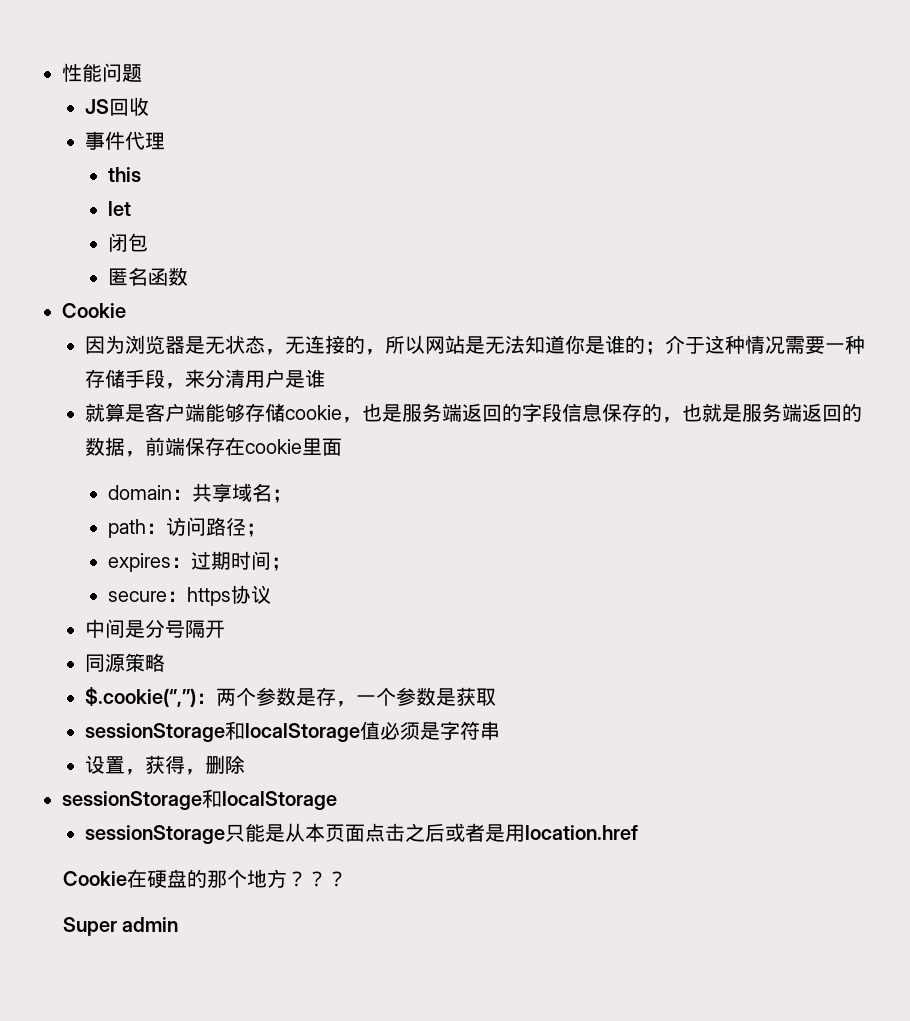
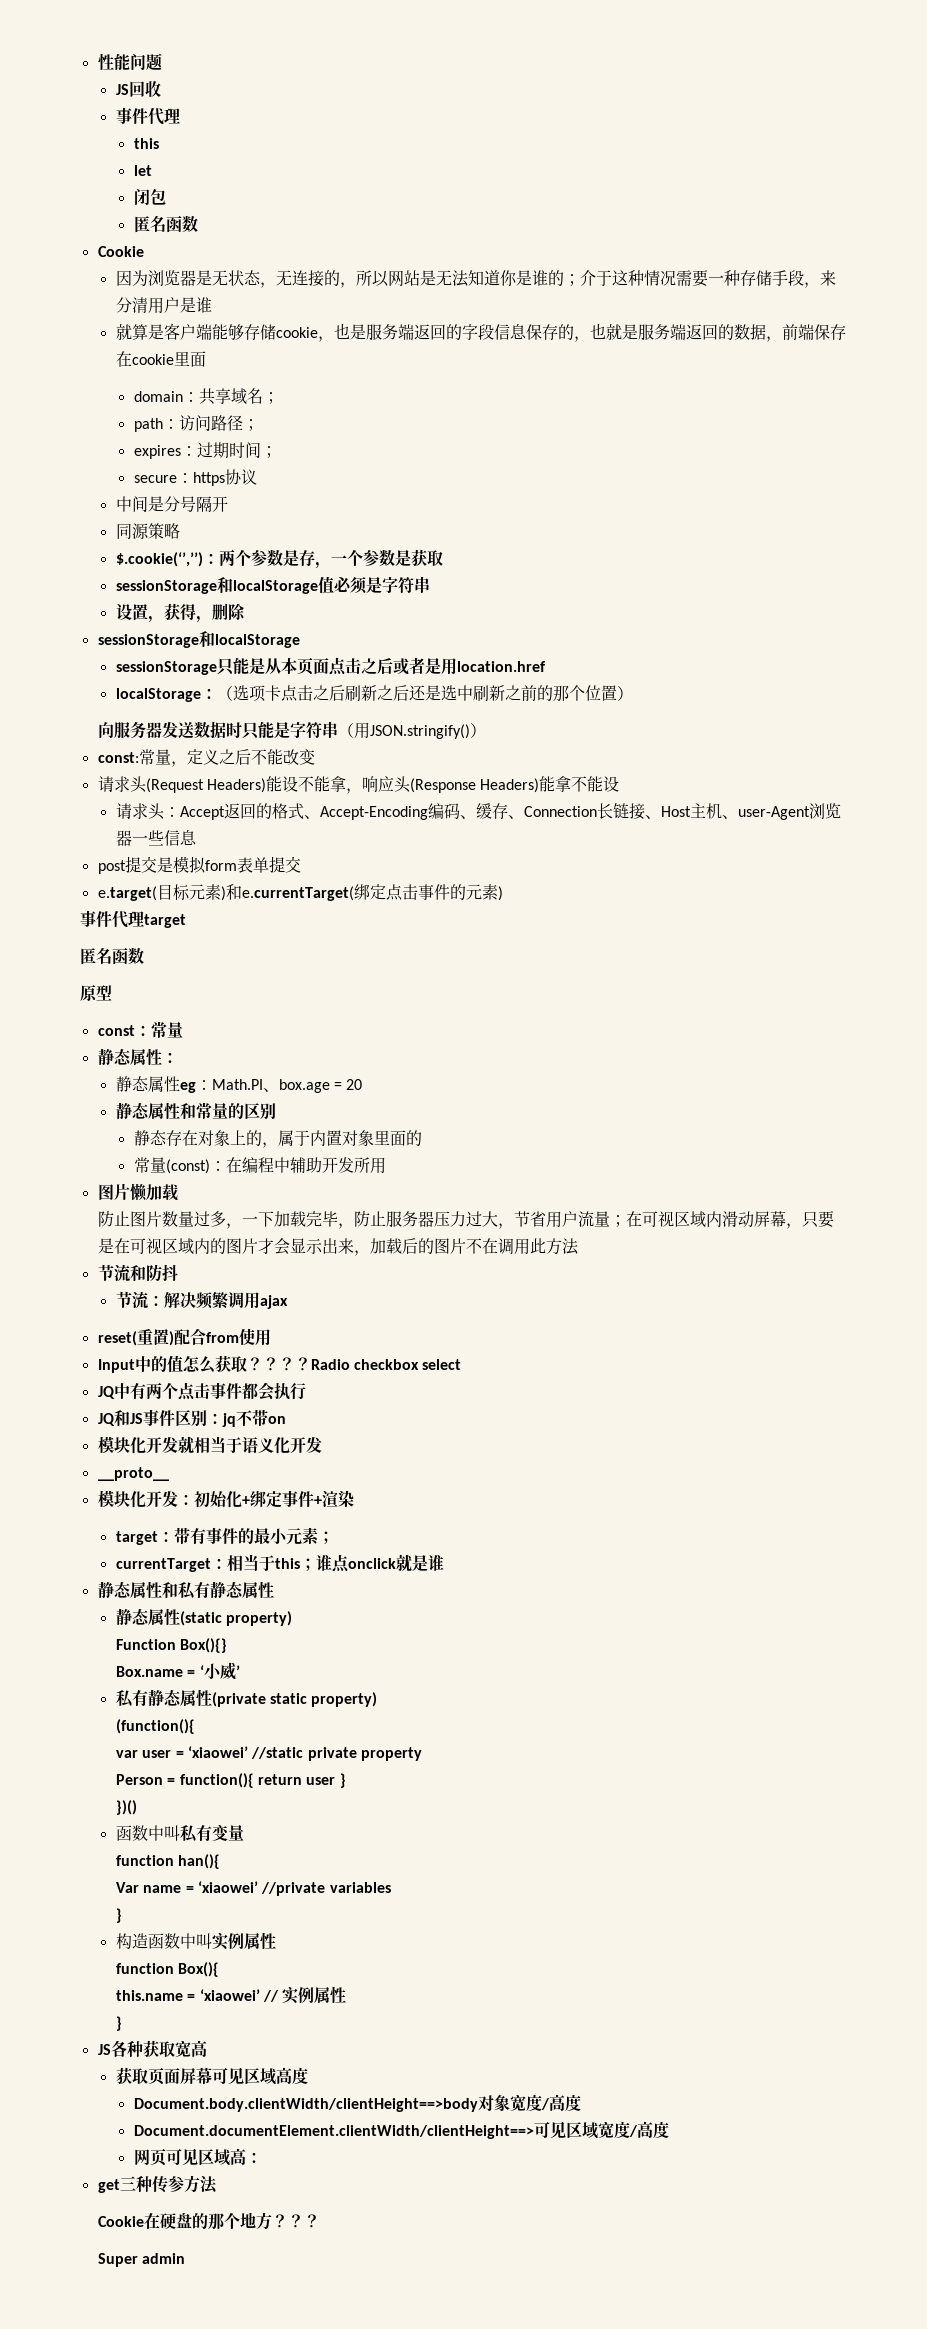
+ localStorage：（选项卡点击之后刷新之后还是选中刷新之前的那个位置）
+ 向服务器发送数据时只能是字符串（用JSON.stringify()）
+ const:常量，定义之后不能改变
+ 请求头(Request Headers)能设不能拿，响应头(Response Headers)能拿不能设
+ 请求头：Accept返回的格式、Accept-Encoding编码、缓存、Connection长链接、Host主机、user-Agent浏览器一些信息
+ post提交是模拟form表单提交
+ e.target(目标元素)和e.currentTarget(绑定点击事件的元素)
+ 事件代理target
+ 匿名函数
+ 原型
+ const：常量
+ 静态属性：
+ 静态属性eg：Math.PI、box.age = 20
+ 静态属性和常量的区别
+ 静态存在对象上的，属于内置对象里面的
+ 常量(const)：在编程中辅助开发所用
+ 图片懒加载
+ 防止图片数量过多，一下加载完毕，防止服务器压力过大，节省用户流量；在可视区域内滑动屏幕，只要是在可视区域内的图片才会显示出来，加载后的图片不在调用此方法
+ 节流和防抖
+ 节流：解决频繁调用ajax
+ reset(重置)配合from使用
+ Input中的值怎么获取？？？？Radio checkbox select
+ JQ中有两个点击事件都会执行
+ JQ和JS事件区别：jq不带on
+ 模块化开发就相当于语义化开发
+ __proto__
+ 模块化开发：初始化+绑定事件+渲染
+ target：带有事件的最小元素；
+ currentTarget：相当于this；谁点onclick就是谁
+ 静态属性和私有静态属性
+ 静态属性(static property)
+ Function Box(){}
+ Box.name = ‘小威’
+ 私有静态属性(private static property)
+ (function(){
+ var user = ‘xiaowei’ //static private property
+ Person = function(){ return user }
+ })()
+ 函数中叫私有变量
+ function han(){
+ Var name = ‘xiaowei’ //private variables
+ }
+ 构造函数中叫实例属性
+ function Box(){
+ this.name = ‘xiaowei’ // 实例属性
+ }
+ JS各种获取宽高
+ 获取页面屏幕可见区域高度
+ Document.body.clientWidth/clientHeight==>body对象宽度/高度
+ Document.documentElement.clientWidth/clientHeight==>可见区域宽度/高度
+ 网页可见区域高：
+ get三种传参方法

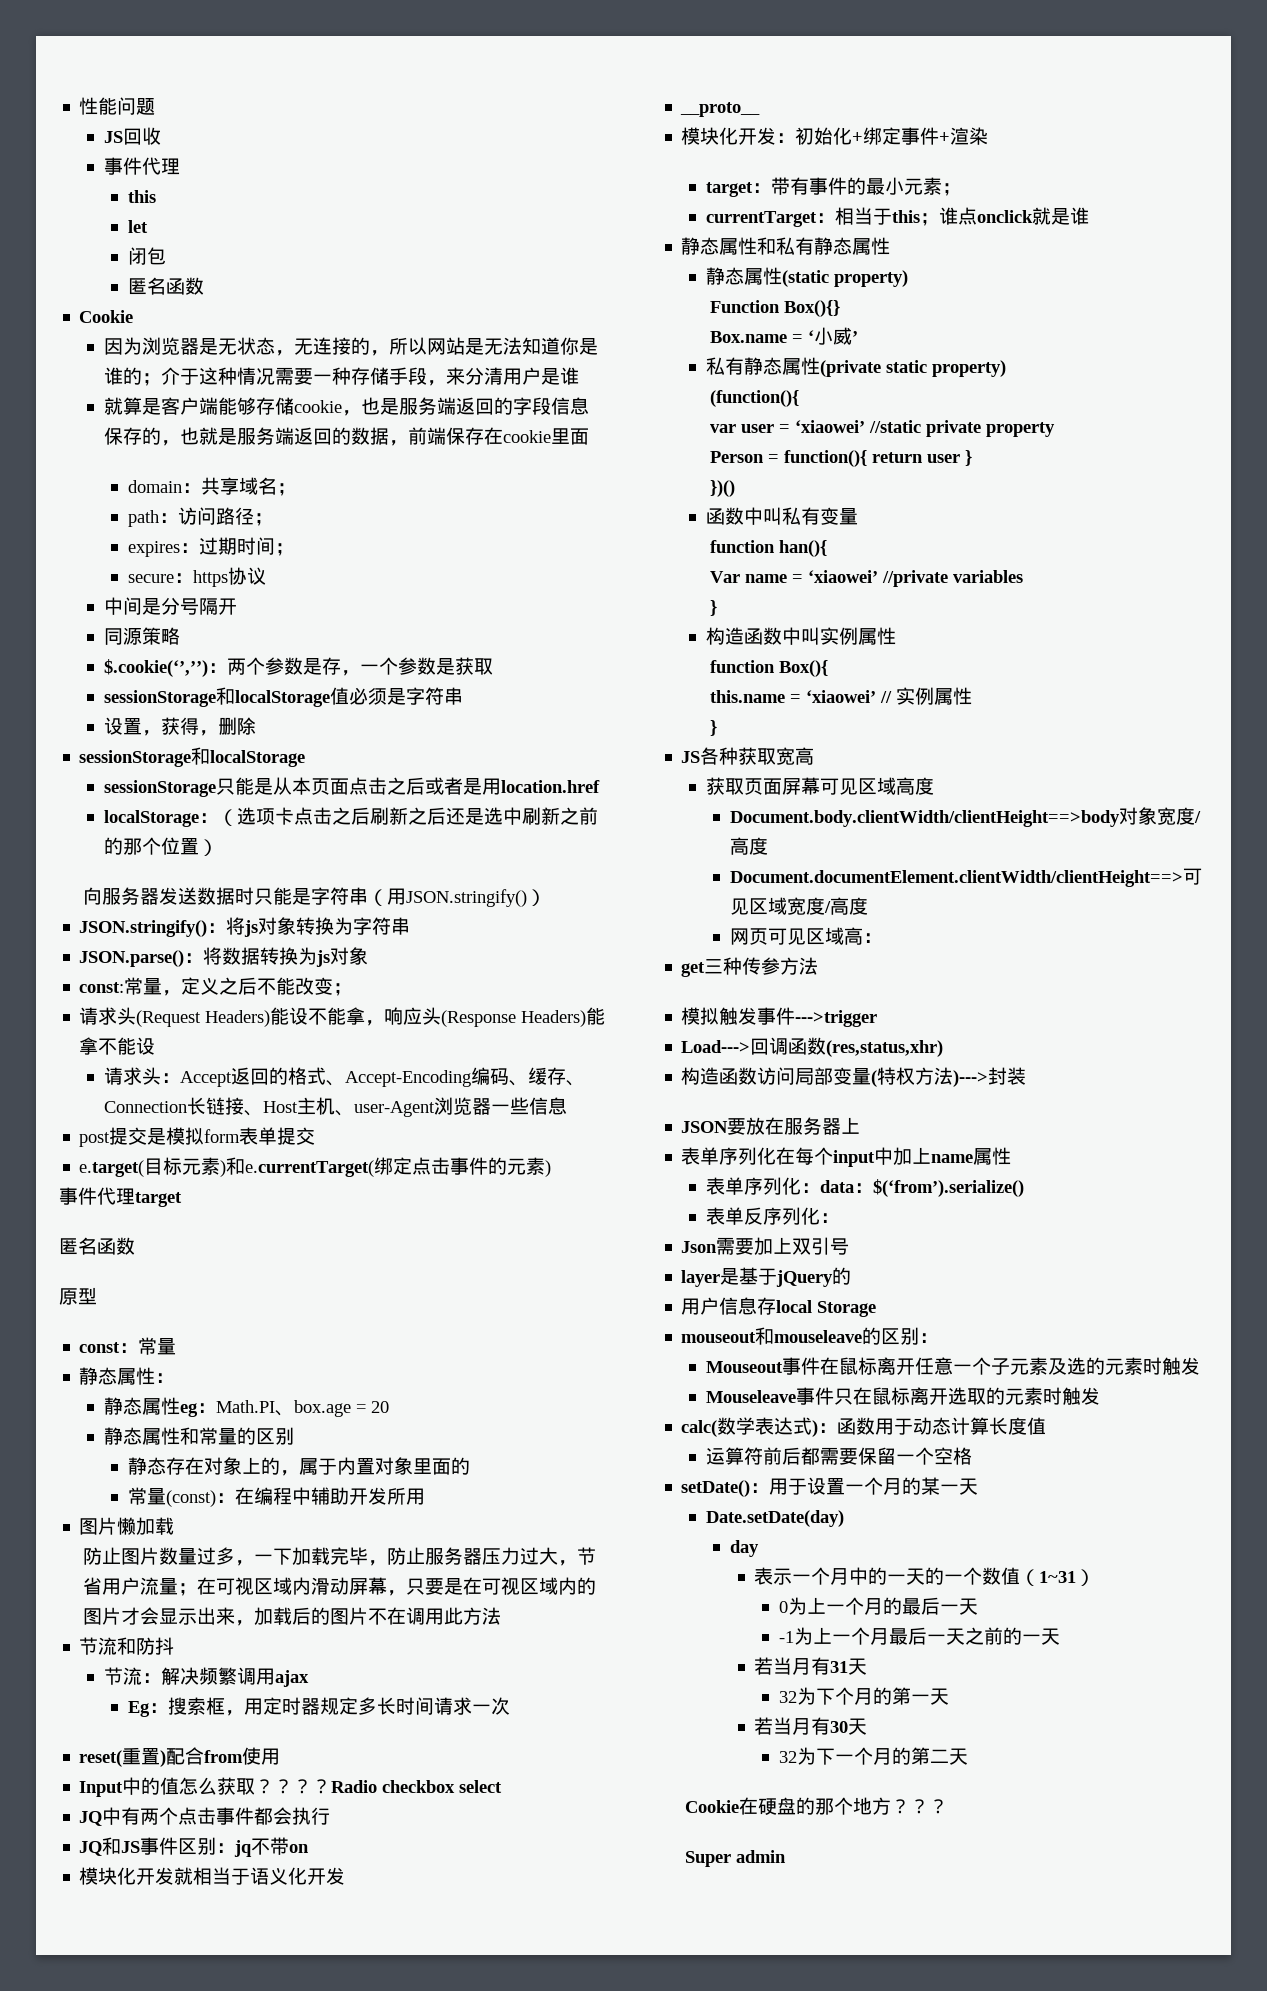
+ JSON.stringify()：将js对象转换为字符串
+ JSON.parse()：将数据转换为js对象
- const:常量，定义之后不能改变
+ const:常量，定义之后不能改变；
+ Eg：搜索框，用定时器规定多长时间请求一次
+ 模拟触发事件--->trigger
+ Load--->回调函数(res,status,xhr)
+ 构造函数访问局部变量(特权方法)--->封装
+ JSON要放在服务器上
+ 表单序列化在每个input中加上name属性
+ 表单序列化：data：$(‘from’).serialize()
+ 表单反序列化：
+ Json需要加上双引号
+ layer是基于jQuery的
+ 用户信息存local Storage
+ mouseout和mouseleave的区别：
+ Mouseout事件在鼠标离开任意一个子元素及选的元素时触发
+ Mouseleave事件只在鼠标离开选取的元素时触发
+ calc(数学表达式)：函数用于动态计算长度值
+ 运算符前后都需要保留一个空格
+ setDate()：用于设置一个月的某一天
+ Date.setDate(day)
+ day
+ 表示一个月中的一天的一个数值（1~31）
+ 0为上一个月的最后一天
+ -1为上一个月最后一天之前的一天
+ 若当月有31天
+ 32为下个月的第一天
+ 若当月有30天
+ 32为下一个月的第二天

